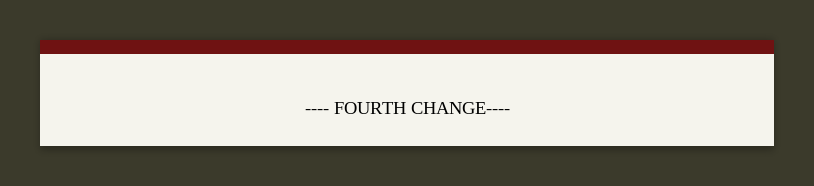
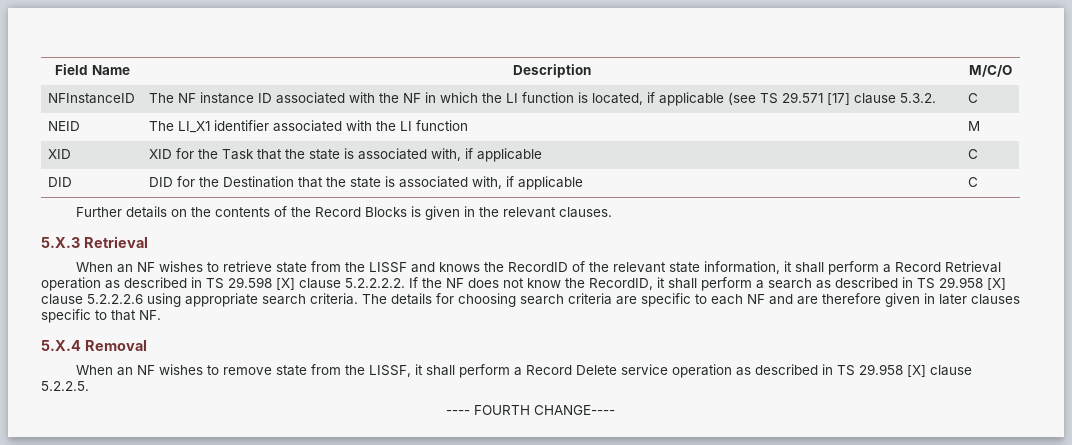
+ Field Name | Description | M/C/O
+ NFInstanceID | The NF instance ID associated with the NF in which the LI function is located, if applicable (see TS 29.571 [17] clause 5.3.2. | C
+ NEID | The LI_X1 identifier associated with the LI function | M
+ XID | XID for the Task that the state is associated with, if applicable | C
+ DID | DID for the Destination that the state is associated with, if applicable | C
+ Further details on the contents of the Record Blocks is given in the relevant clauses.
+ 5.X.3 Retrieval
+ When an NF wishes to retrieve state from the LISSF and knows the RecordID of the relevant state information, it shall perform a Record Retrieval operation as described in TS 29.598 [X] clause 5.2.2.2.2. If the NF does not know the RecordID, it shall perform a search as described in TS 29.958 [X] clause 5.2.2.2.6 using appropriate search criteria. The details for choosing search criteria are specific to each NF and are therefore given in later clauses specific to that NF.
+ 5.X.4 Removal
+ When an NF wishes to remove state from the LISSF, it shall perform a Record Delete service operation as described in TS 29.958 [X] clause 5.2.2.5.

